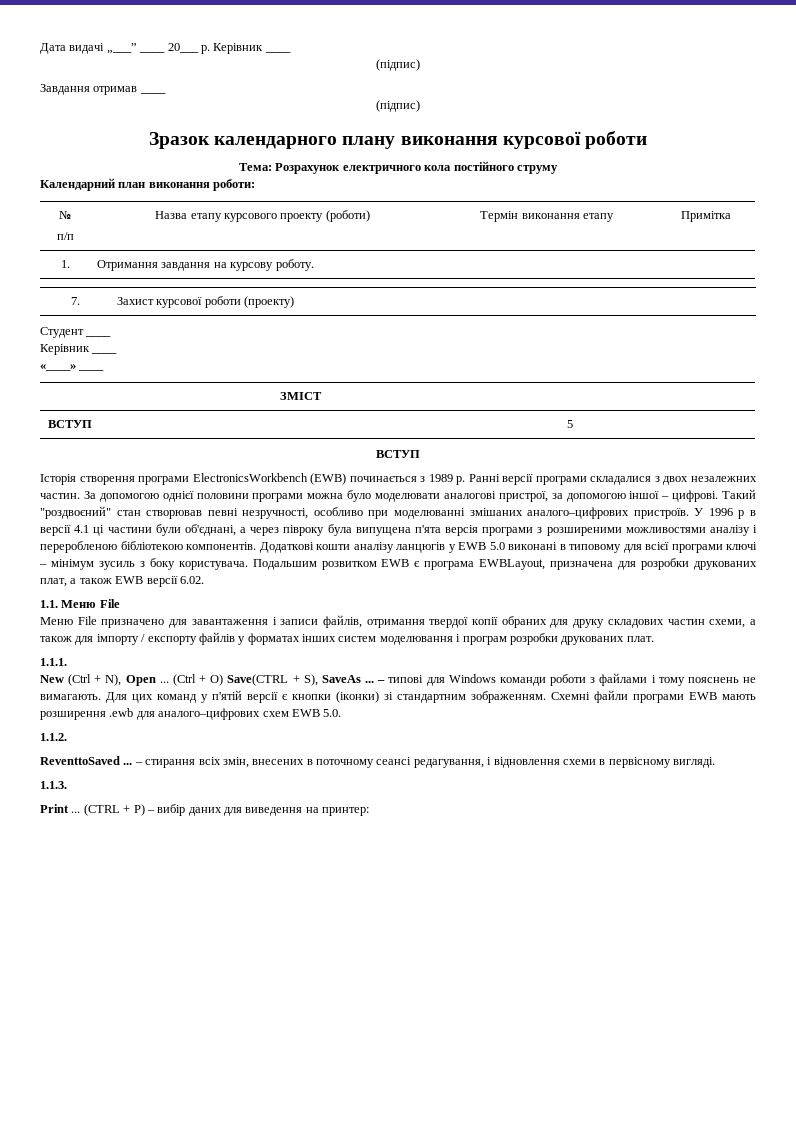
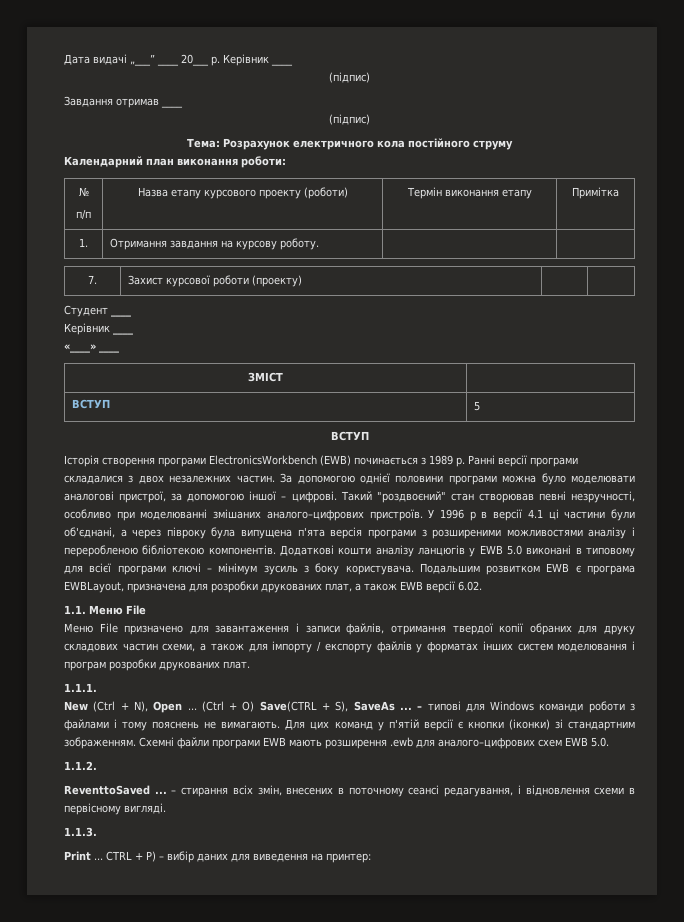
- Зразок календарного плану виконання курсової роботи
- (CTRL + P) – вибір даних для виведення на принтер:
+ CTRL + P) – вибір даних для виведення на принтер:

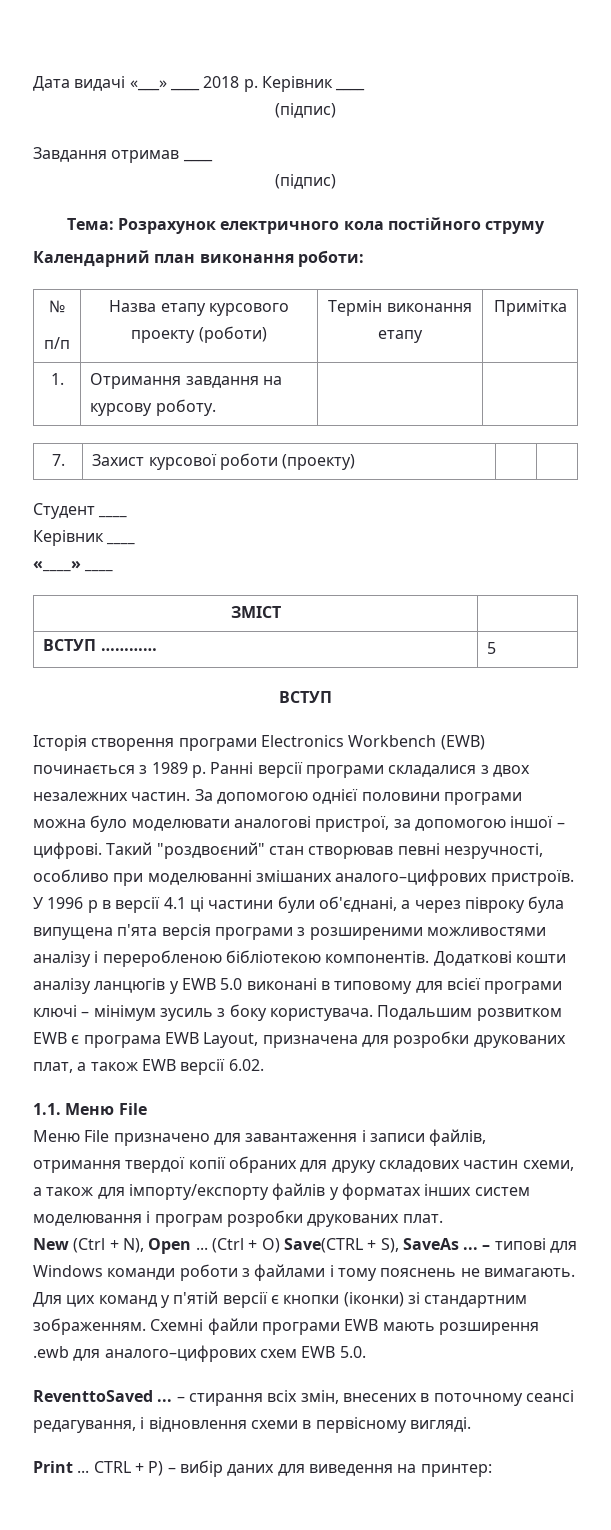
- Дата видачі „___” ____ 20___ р.
+ Дата видачі «___» ____ 2018 р.
- ВСТУП | 5
+ ВСТУП ………… | 5
- Історія створення програми ElectronicsWorkbench (EWB) починається з 1989 р.
+ Історія створення програми Electronics Workbench (EWB) починається з 1989 р.
- Подальшим розвитком EWB є програма EWBLayout, призначена для розробки друкованих плат, а також EWB версії 6.02.
+ Подальшим розвитком EWB є програма EWB Layout, призначена для розробки друкованих плат, а також EWB версії 6.02.
- Меню File призначено для завантаження і записи файлів, отримання твердої копії обраних для друку складових частин схеми, а також для імпорту / експорту файлів у форматах інших систем моделювання і програм розробки друкованих плат.
+ Меню File призначено для завантаження і записи файлів, отримання твердої копії обраних для друку складових частин схеми, а також для імпорту/експорту файлів у форматах інших систем моделювання і програм розробки друкованих плат.
- 1.1.1.
- 1.1.2.
- 1.1.3.

